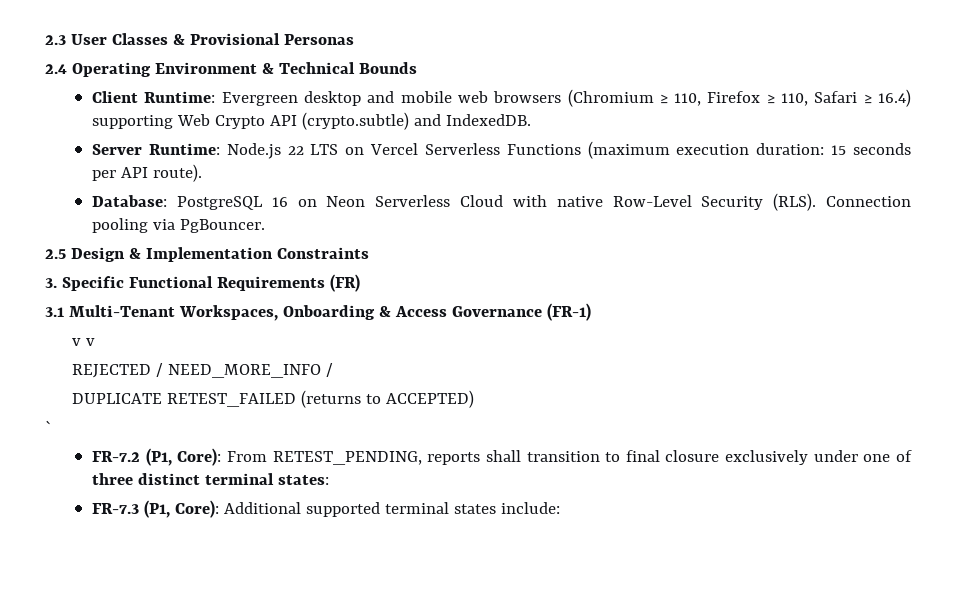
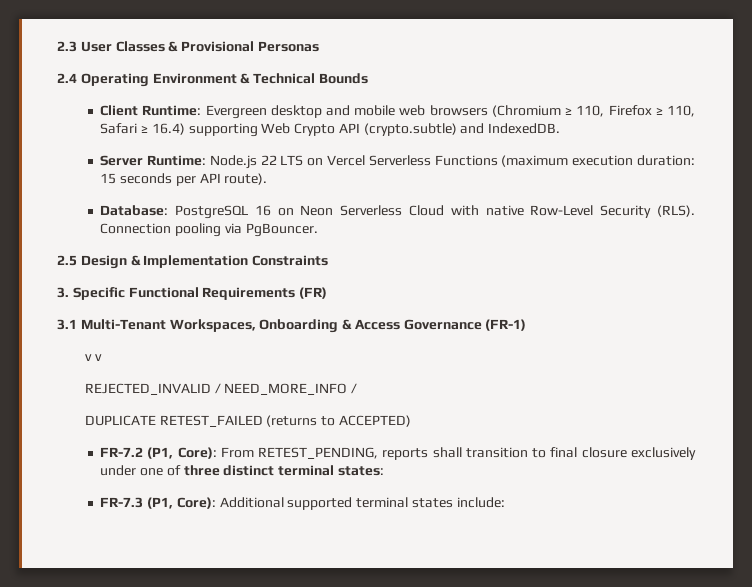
- REJECTED / NEED_MORE_INFO /
+ REJECTED_INVALID / NEED_MORE_INFO /
- `

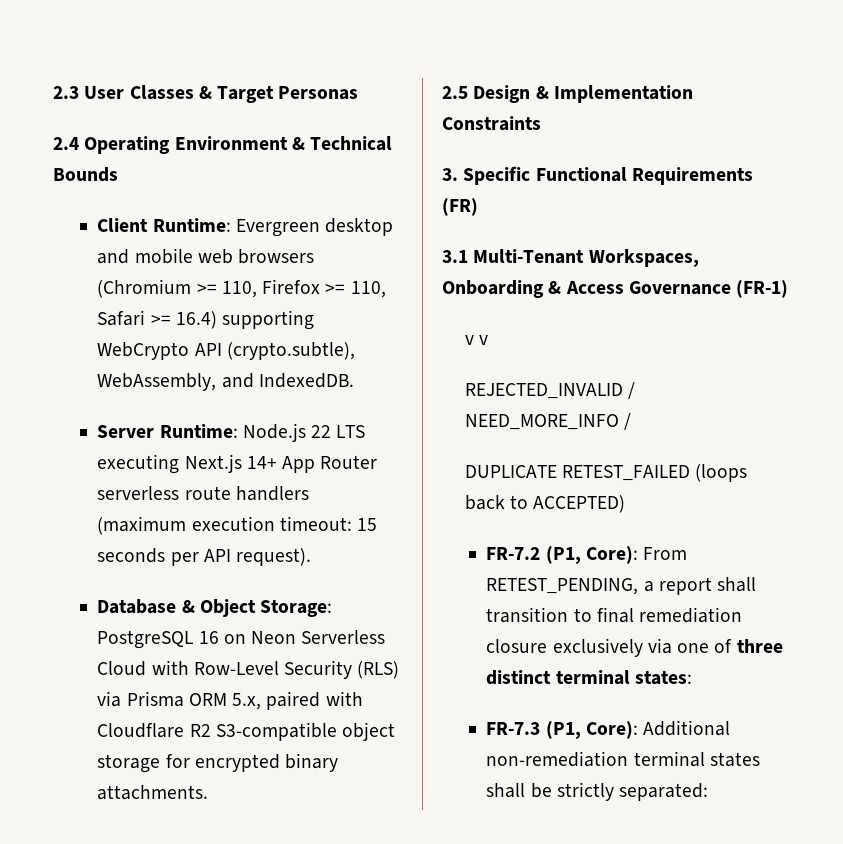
- 2.3 User Classes & Provisional Personas
+ 2.3 User Classes & Target Personas
- Client Runtime: Evergreen desktop and mobile web browsers (Chromium ≥ 110, Firefox ≥ 110, Safari ≥ 16.4) supporting Web Crypto API (crypto.subtle) and IndexedDB.
+ Client Runtime: Evergreen desktop and mobile web browsers (Chromium >= 110, Firefox >= 110, Safari >= 16.4) supporting WebCrypto API (crypto.subtle), WebAssembly, and IndexedDB.
- Server Runtime: Node.js 22 LTS on Vercel Serverless Functions (maximum execution duration: 15 seconds per API route).
- Database: PostgreSQL 16 on Neon Serverless Cloud with native Row-Level Security (RLS). Connection pooling via PgBouncer.
+ Server Runtime: Node.js 22 LTS executing Next.js 14+ App Router serverless route handlers (maximum execution timeout: 15 seconds per API request).
+ Database & Object Storage: PostgreSQL 16 on Neon Serverless Cloud with Row-Level Security (RLS) via Prisma ORM 5.x, paired with Cloudflare R2 S3-compatible object storage for encrypted binary attachments.
- DUPLICATE RETEST_FAILED (returns to ACCEPTED)
+ DUPLICATE RETEST_FAILED (loops back to ACCEPTED)
- FR-7.2 (P1, Core): From RETEST_PENDING, reports shall transition to final closure exclusively under one of three distinct terminal states:
+ FR-7.2 (P1, Core): From RETEST_PENDING, a report shall transition to final remediation closure exclusively via one of three distinct terminal states:
- FR-7.3 (P1, Core): Additional supported terminal states include:
+ FR-7.3 (P1, Core): Additional non-remediation terminal states shall be strictly separated:

